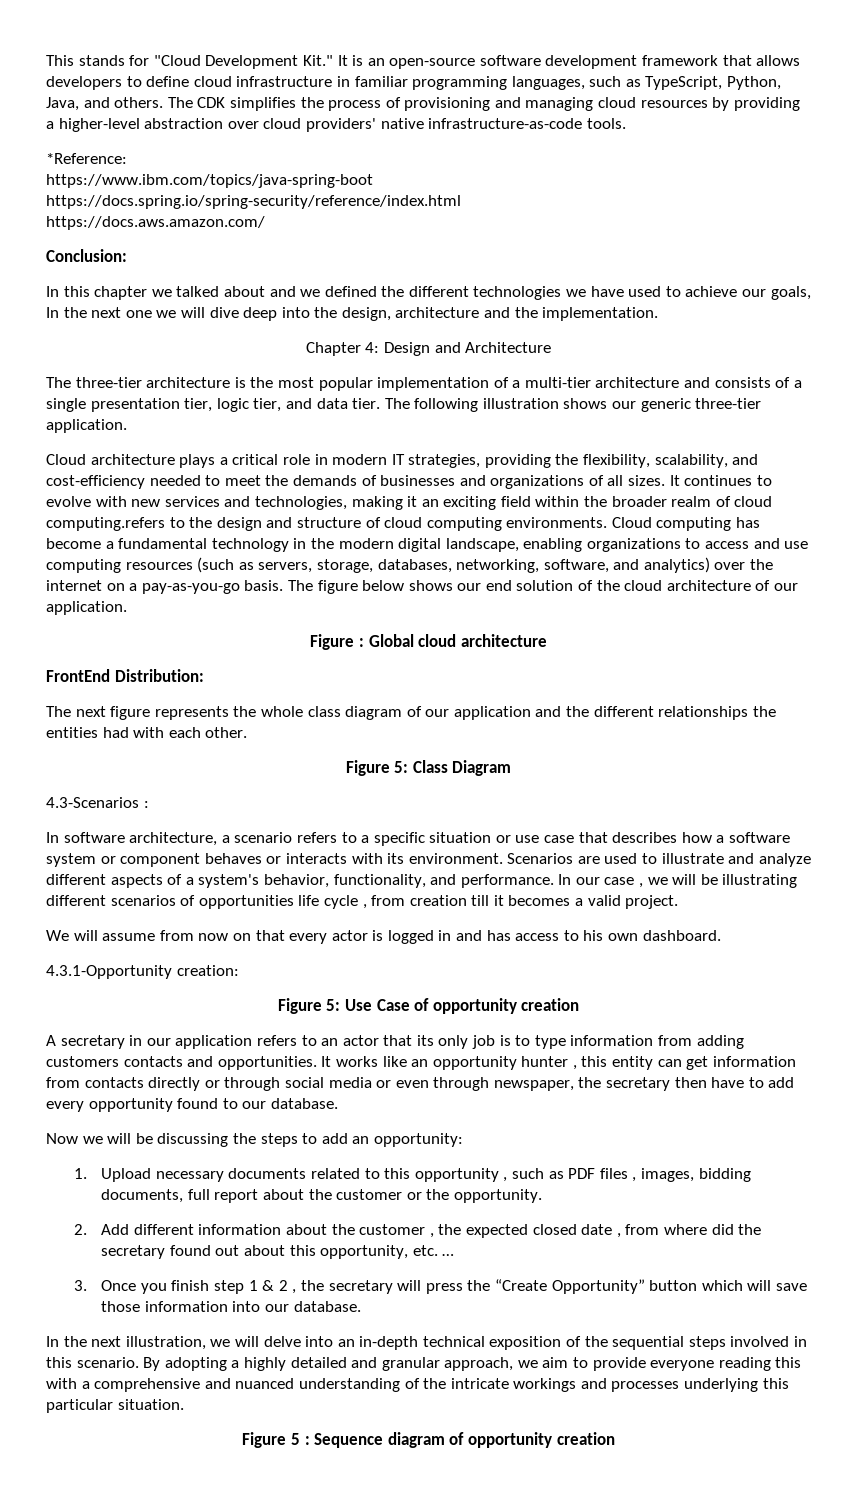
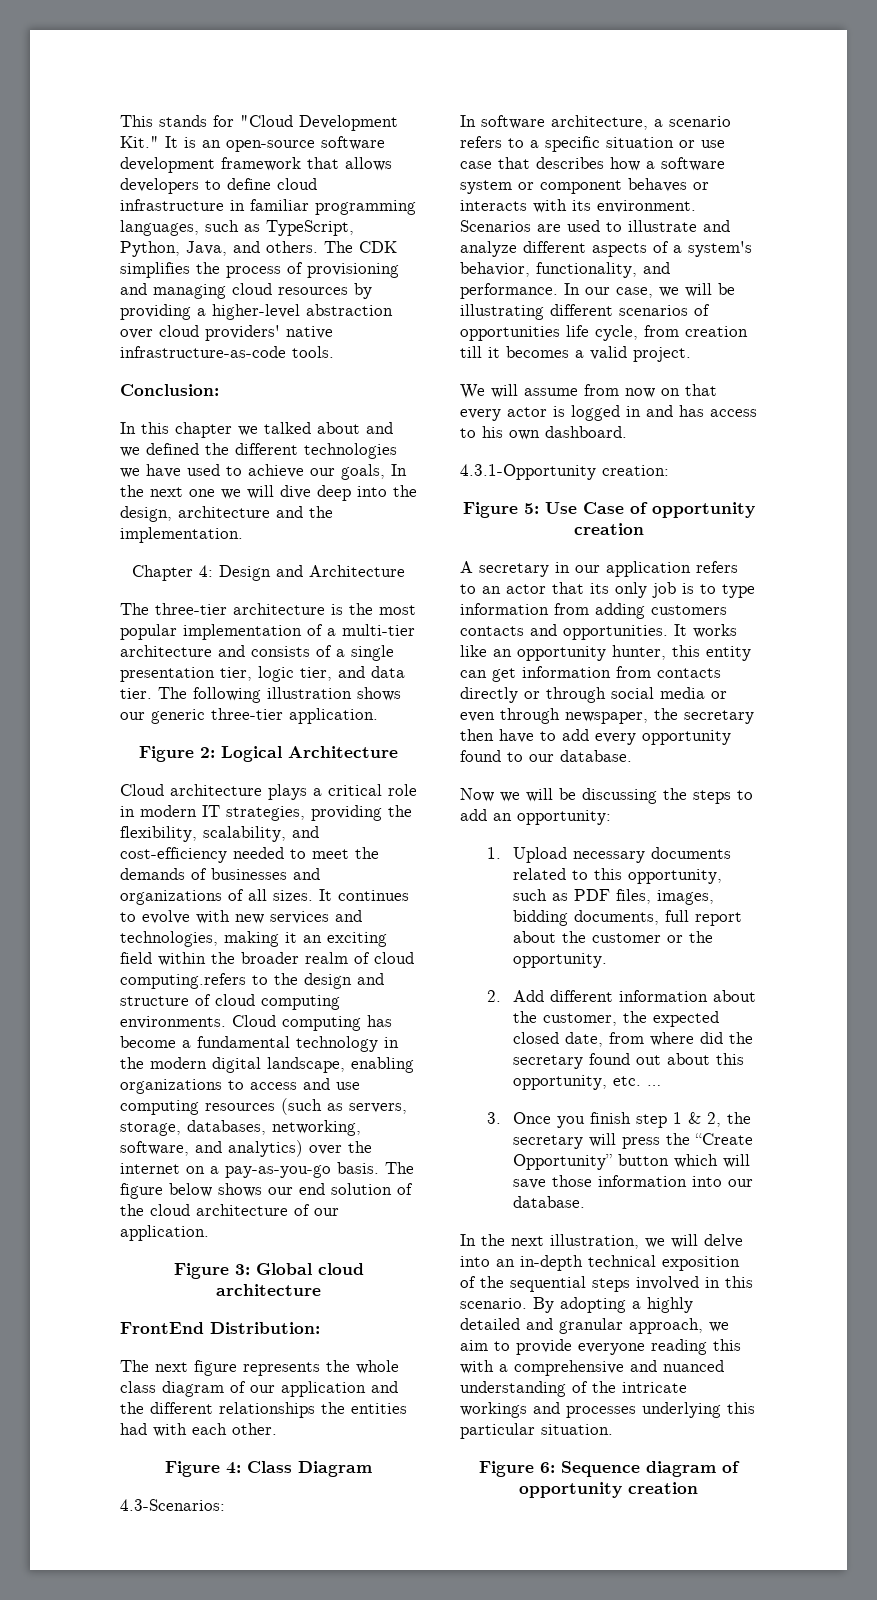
- *Reference:
- https://www.ibm.com/topics/java-spring-boot
- https://docs.spring.io/spring-security/reference/index.html
- https://docs.aws.amazon.com/
+ Figure 2: Logical Architecture
- Figure : Global cloud architecture
+ Figure 3: Global cloud architecture
- Figure 5: Class Diagram
+ Figure 4: Class Diagram
- 4.3-Scenarios :
+ 4.3-Scenarios:
- In our case , we will be illustrating different scenarios of opportunities life cycle , from creation till it becomes a valid project.
+ In our case, we will be illustrating different scenarios of opportunities life cycle, from creation till it becomes a valid project.
- It works like an opportunity hunter , this entity can get information from contacts directly or through social media or even through newspaper, the secretary then have to add every opportunity found to our database.
+ It works like an opportunity hunter, this entity can get information from contacts directly or through social media or even through newspaper, the secretary then have to add every opportunity found to our database.
- 1. Upload necessary documents related to this opportunity , such as PDF files , images, bidding documents, full report about the customer or the opportunity.
+ 1. Upload necessary documents related to this opportunity, such as PDF files, images, bidding documents, full report about the customer or the opportunity.
- 2. Add different information about the customer , the expected closed date , from where did the secretary found out about this opportunity, etc. …
+ 2. Add different information about the customer, the expected closed date, from where did the secretary found out about this opportunity, etc. …
- 3. Once you finish step 1 & 2 , the secretary will press the “Create Opportunity” button which will save those information into our database.
+ 3. Once you finish step 1 & 2, the secretary will press the “Create Opportunity” button which will save those information into our database.
- Figure 5 : Sequence diagram of opportunity creation
+ Figure 6: Sequence diagram of opportunity creation

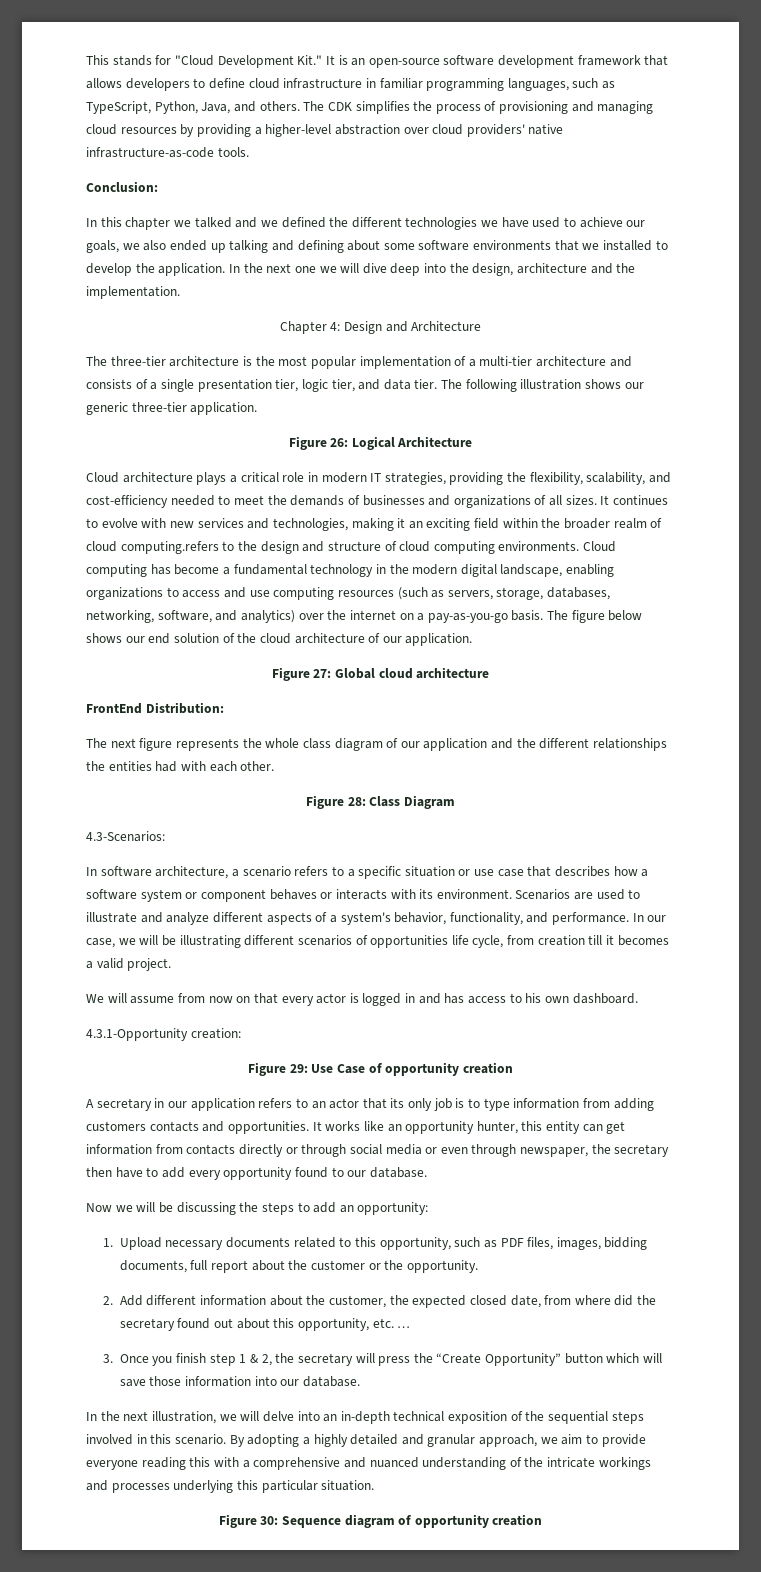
- In this chapter we talked about and we defined the different technologies we have used to achieve our goals, In the next one we will dive deep into the design, architecture and the implementation.
+ In this chapter we talked and we defined the different technologies we have used to achieve our goals, we also ended up talking and defining about some software environments that we installed to develop the application. In the next one we will dive deep into the design, architecture and the implementation.
- Figure 2: Logical Architecture
+ Figure 26: Logical Architecture
- Figure 3: Global cloud architecture
+ Figure 27: Global cloud architecture
- Figure 4: Class Diagram
+ Figure 28: Class Diagram
- Figure 5: Use Case of opportunity creation
+ Figure 29: Use Case of opportunity creation
- Figure 6: Sequence diagram of opportunity creation
+ Figure 30: Sequence diagram of opportunity creation

